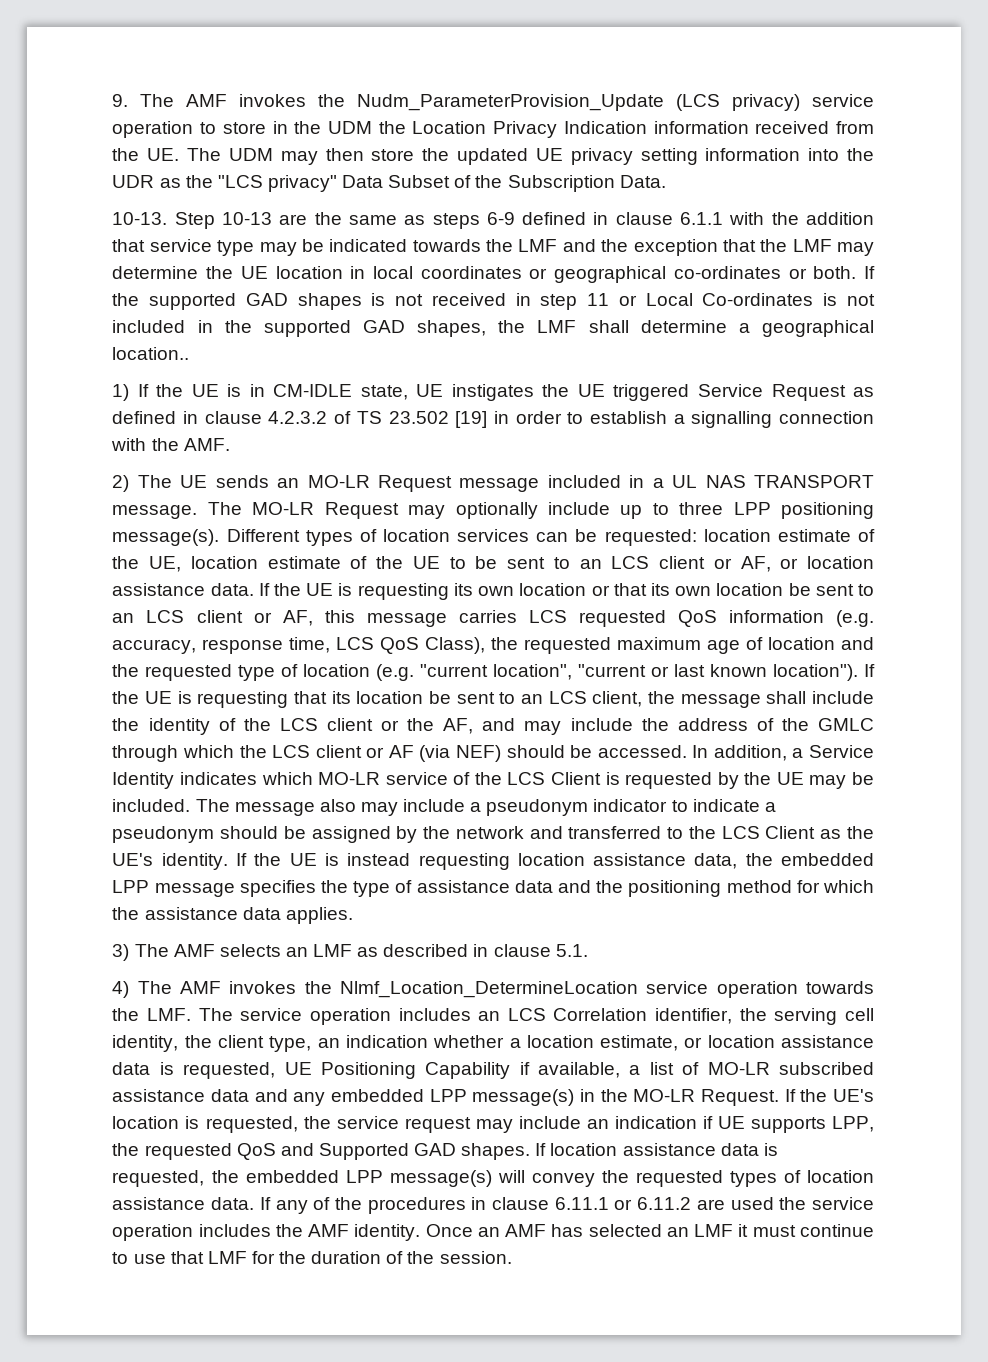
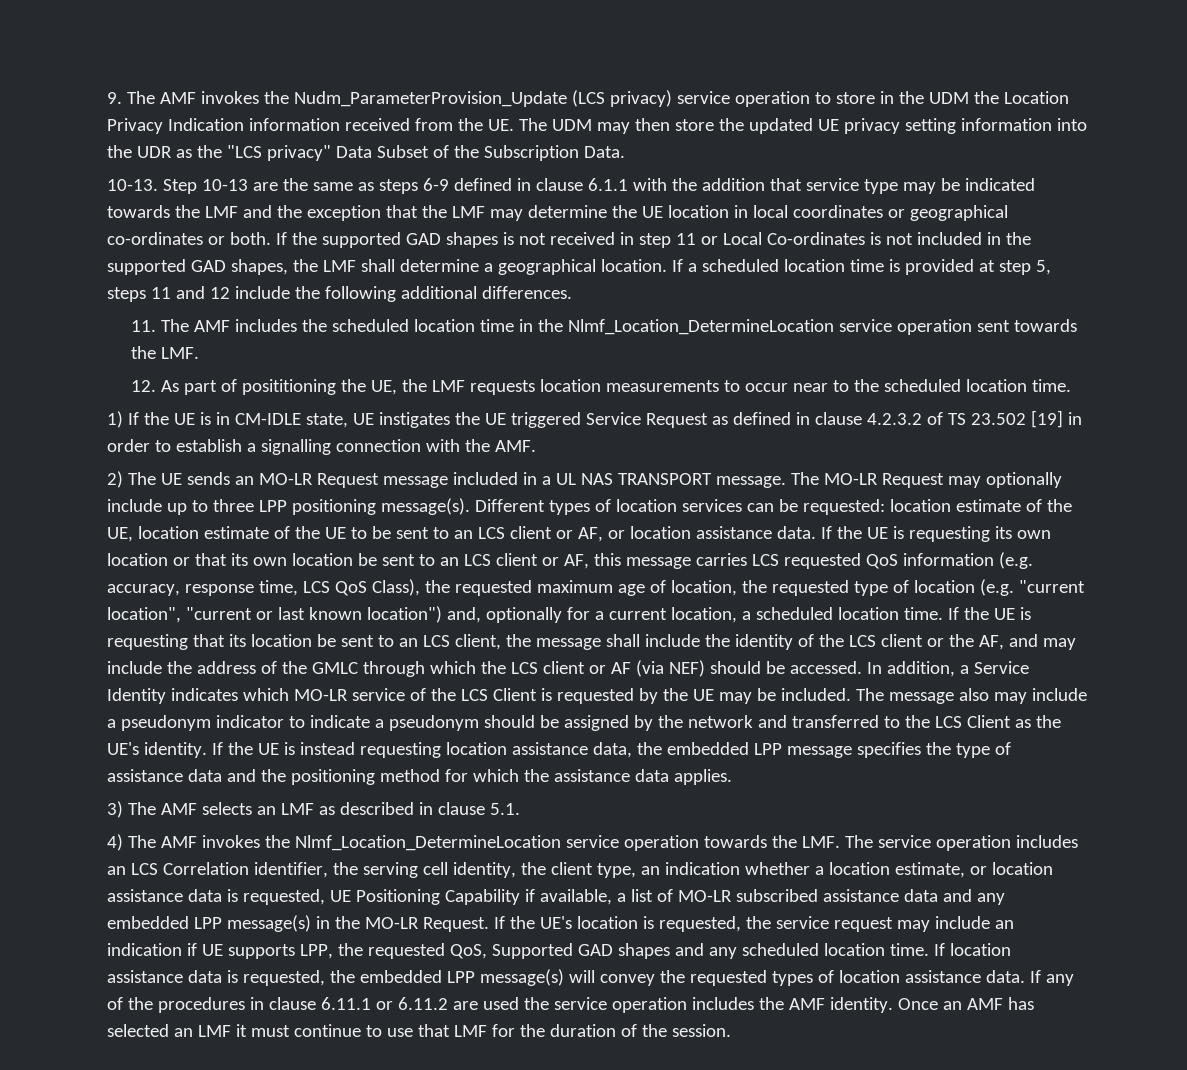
- If the supported GAD shapes is not received in step 11 or Local Co-ordinates is not included in the supported GAD shapes, the LMF shall determine a geographical location..
+ If the supported GAD shapes is not received in step 11 or Local Co-ordinates is not included in the supported GAD shapes, the LMF shall determine a geographical location. If a scheduled location time is provided at step 5, steps 11 and 12 include the following additional differences.
+ 11. The AMF includes the scheduled location time in the Nlmf_Location_DetermineLocation service operation sent towards the LMF.
+ 12. As part of posititioning the UE, the LMF requests location measurements to occur near to the scheduled location time.
- If the UE is requesting its own location or that its own location be sent to an LCS client or AF, this message carries LCS requested QoS information (e.g. accuracy, response time, LCS QoS Class), the requested maximum age of location and the requested type of location (e.g. "current location", "current or last known location").
+ If the UE is requesting its own location or that its own location be sent to an LCS client or AF, this message carries LCS requested QoS information (e.g. accuracy, response time, LCS QoS Class), the requested maximum age of location, the requested type of location (e.g. "current location", "current or last known location") and, optionally for a current location, a scheduled location time.
- If the UE's location is requested, the service request may include an indication if UE supports LPP, the requested QoS and Supported GAD shapes.
+ If the UE's location is requested, the service request may include an indication if UE supports LPP, the requested QoS, Supported GAD shapes and any scheduled location time.

